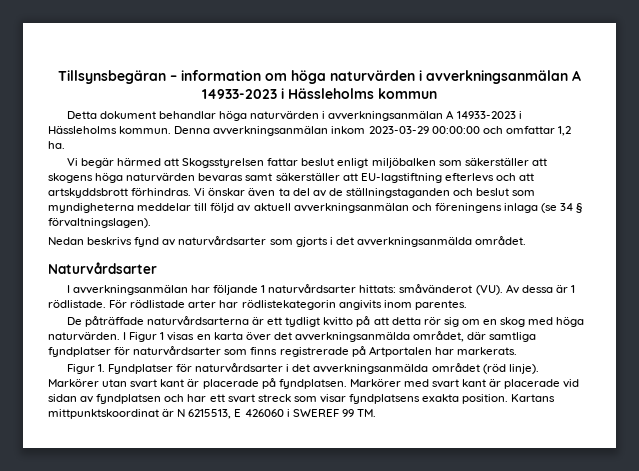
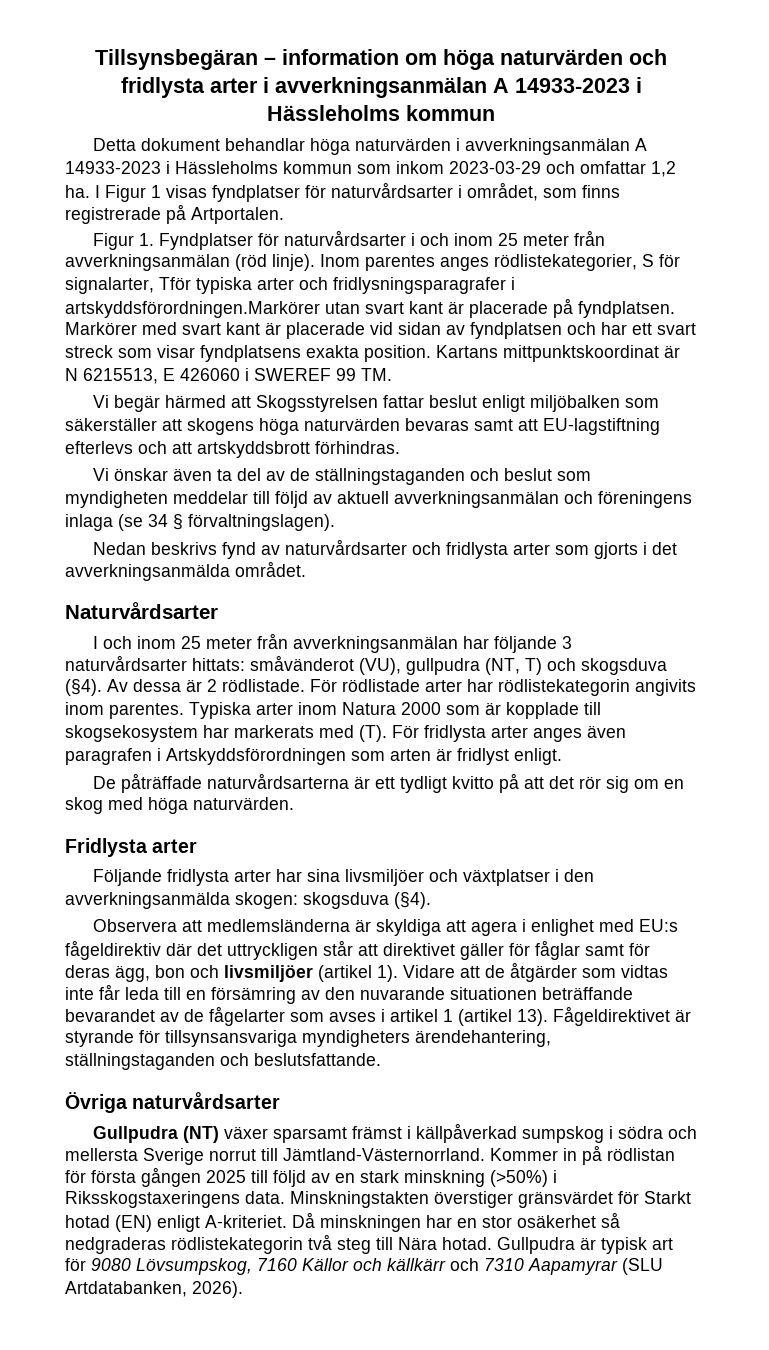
- Tillsynsbegäran – information om höga naturvärden i avverkningsanmälan A 14933-2023 i Hässleholms kommun
+ Tillsynsbegäran – information om höga naturvärden och fridlysta arter i avverkningsanmälan A 14933-2023 i Hässleholms kommun
- Detta dokument behandlar höga naturvärden i avverkningsanmälan A 14933-2023 i Hässleholms kommun. Denna avverkningsanmälan inkom 2023-03-29 00:00:00 och omfattar 1,2 ha.
- Vi begär härmed att Skogsstyrelsen fattar beslut enligt miljöbalken som säkerställer att skogens höga naturvärden bevaras samt säkerställer att EU-lagstiftning efterlevs och att artskyddsbrott förhindras. Vi önskar även ta del av de ställningstaganden och beslut som myndigheterna meddelar till följd av aktuell avverkningsanmälan och föreningens inlaga (se 34 § förvaltningslagen).
- Nedan beskrivs fynd av naturvårdsarter som gjorts i det avverkningsanmälda området.
- Naturvårdsarter
- I avverkningsanmälan har följande 1 naturvårdsarter hittats: småvänderot (VU). Av dessa är 1 rödlistade. För rödlistade arter har rödlistekategorin angivits inom parentes.
- De påträffade naturvårdsarterna är ett tydligt kvitto på att detta rör sig om en skog med höga naturvärden. I Figur 1 visas en karta över det avverkningsanmälda området, där samtliga fyndplatser för naturvårdsarter som finns registrerade på Artportalen har markerats.
+ Detta dokument behandlar höga naturvärden i avverkningsanmälan A 14933-2023 i Hässleholms kommun som inkom 2023-03-29 och omfattar 1,2 ha. I Figur 1 visas fyndplatser för naturvårdsarter i området, som finns registrerade på Artportalen.
- Figur 1. Fyndplatser för naturvårdsarter i det avverkningsanmälda området (röd linje). Markörer utan svart kant är placerade på fyndplatsen.
+ Figur 1. Fyndplatser för naturvårdsarter i och inom 25 meter från avverkningsanmälan (röd linje). Inom parentes anges rödlistekategorier, S för signalarter, Tför typiska arter och fridlysningsparagrafer i artskyddsförordningen.Markörer utan svart kant är placerade på fyndplatsen.
+ Vi begär härmed att Skogsstyrelsen fattar beslut enligt miljöbalken som säkerställer att skogens höga naturvärden bevaras samt att EU-lagstiftning efterlevs och att artskyddsbrott förhindras.
+ Vi önskar även ta del av de ställningstaganden och beslut som myndigheten meddelar till följd av aktuell avverkningsanmälan och föreningens inlaga (se 34 § förvaltningslagen).
+ Nedan beskrivs fynd av naturvårdsarter och fridlysta arter som gjorts i det avverkningsanmälda området.
+ Naturvårdsarter
+ I och inom 25 meter från avverkningsanmälan har följande 3 naturvårdsarter hittats: småvänderot (VU), gullpudra (NT, T) och skogsduva (§4). Av dessa är 2 rödlistade. För rödlistade arter har rödlistekategorin angivits inom parentes. Typiska arter inom Natura 2000 som är kopplade till skogsekosystem har markerats med (T). För fridlysta arter anges även paragrafen i Artskyddsförordningen som arten är fridlyst enligt.
+ De påträffade naturvårdsarterna är ett tydligt kvitto på att det rör sig om en skog med höga naturvärden.
+ Fridlysta arter
+ Följande fridlysta arter har sina livsmiljöer och växtplatser i den avverkningsanmälda skogen: skogsduva (§4).
+ Observera att medlemsländerna är skyldiga att agera i enlighet med EU:s fågeldirektiv där det uttryckligen står att direktivet gäller för fåglar samt för deras ägg, bon och livsmiljöer (artikel 1). Vidare att de åtgärder som vidtas inte får leda till en försämring av den nuvarande situationen beträffande bevarandet av de fågelarter som avses i artikel 1 (artikel 13). Fågeldirektivet är styrande för tillsynsansvariga myndigheters ärendehantering, ställningstaganden och beslutsfattande.
+ Övriga naturvårdsarter
+ Gullpudra (NT) växer sparsamt främst i källpåverkad sumpskog i södra och mellersta Sverige norrut till Jämtland-Västernorrland. Kommer in på rödlistan för första gången 2025 till följd av en stark minskning (>50%) i Riksskogstaxeringens data. Minskningstakten överstiger gränsvärdet för Starkt hotad (EN) enligt A-kriteriet. Då minskningen har en stor osäkerhet så nedgraderas rödlistekategorin två steg till Nära hotad. Gullpudra är typisk art för 9080 Lövsumpskog, 7160 Källor och källkärr och 7310 Aapamyrar (SLU Artdatabanken, 2026).

